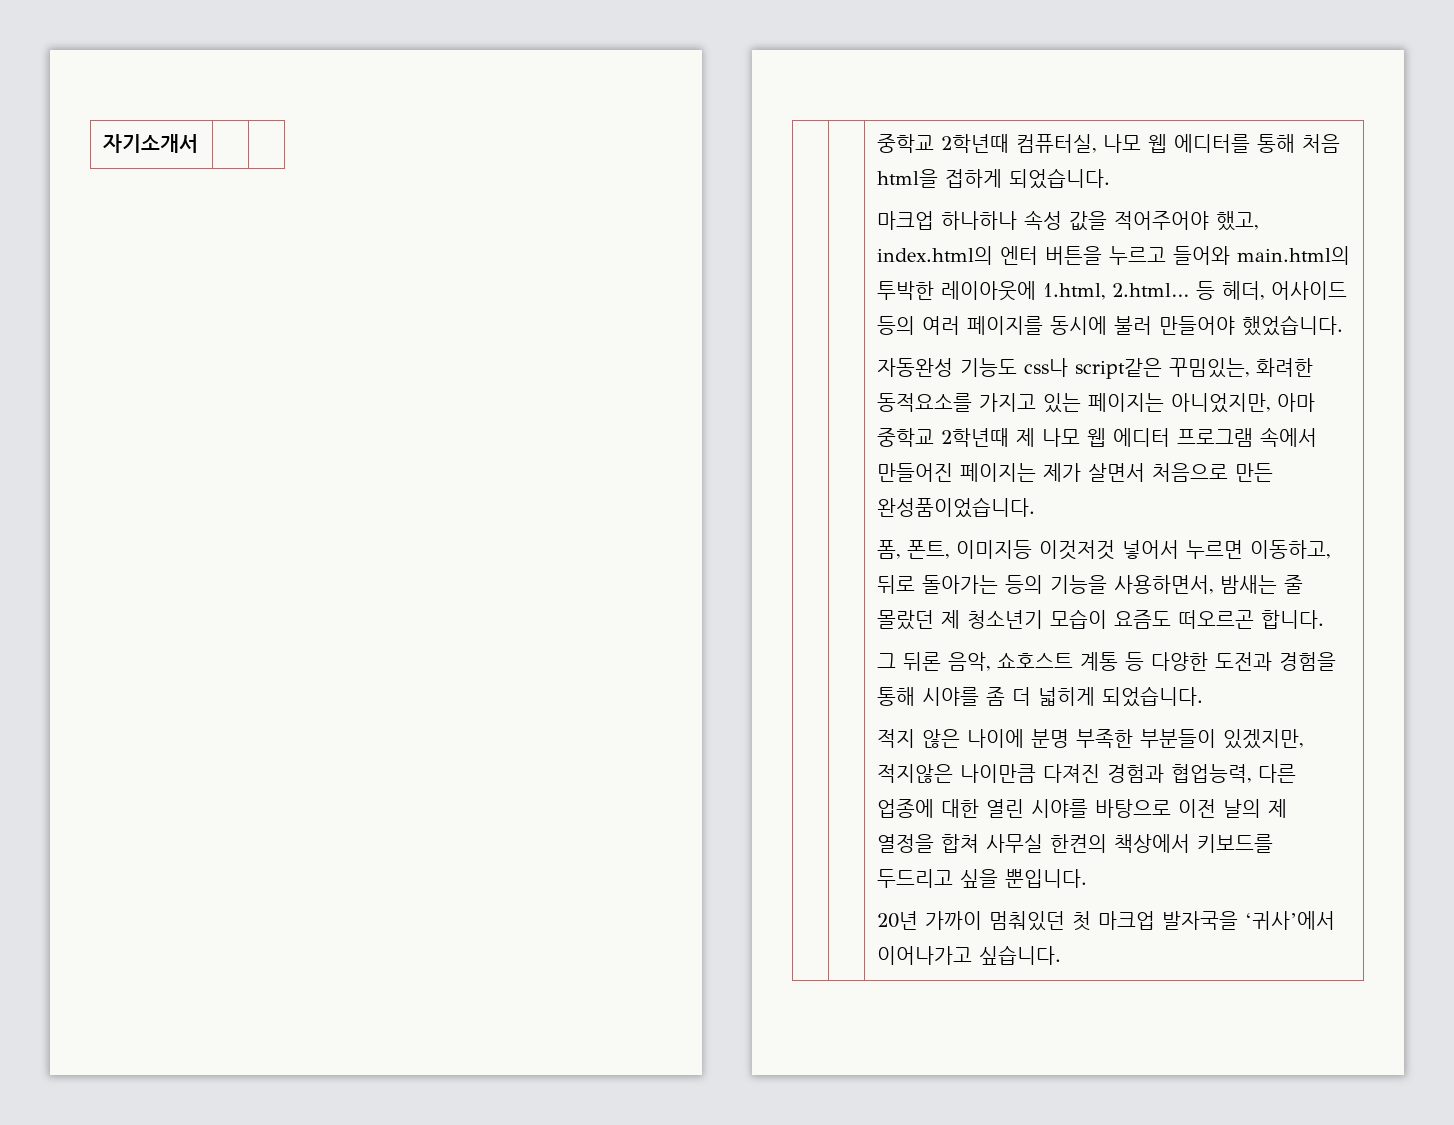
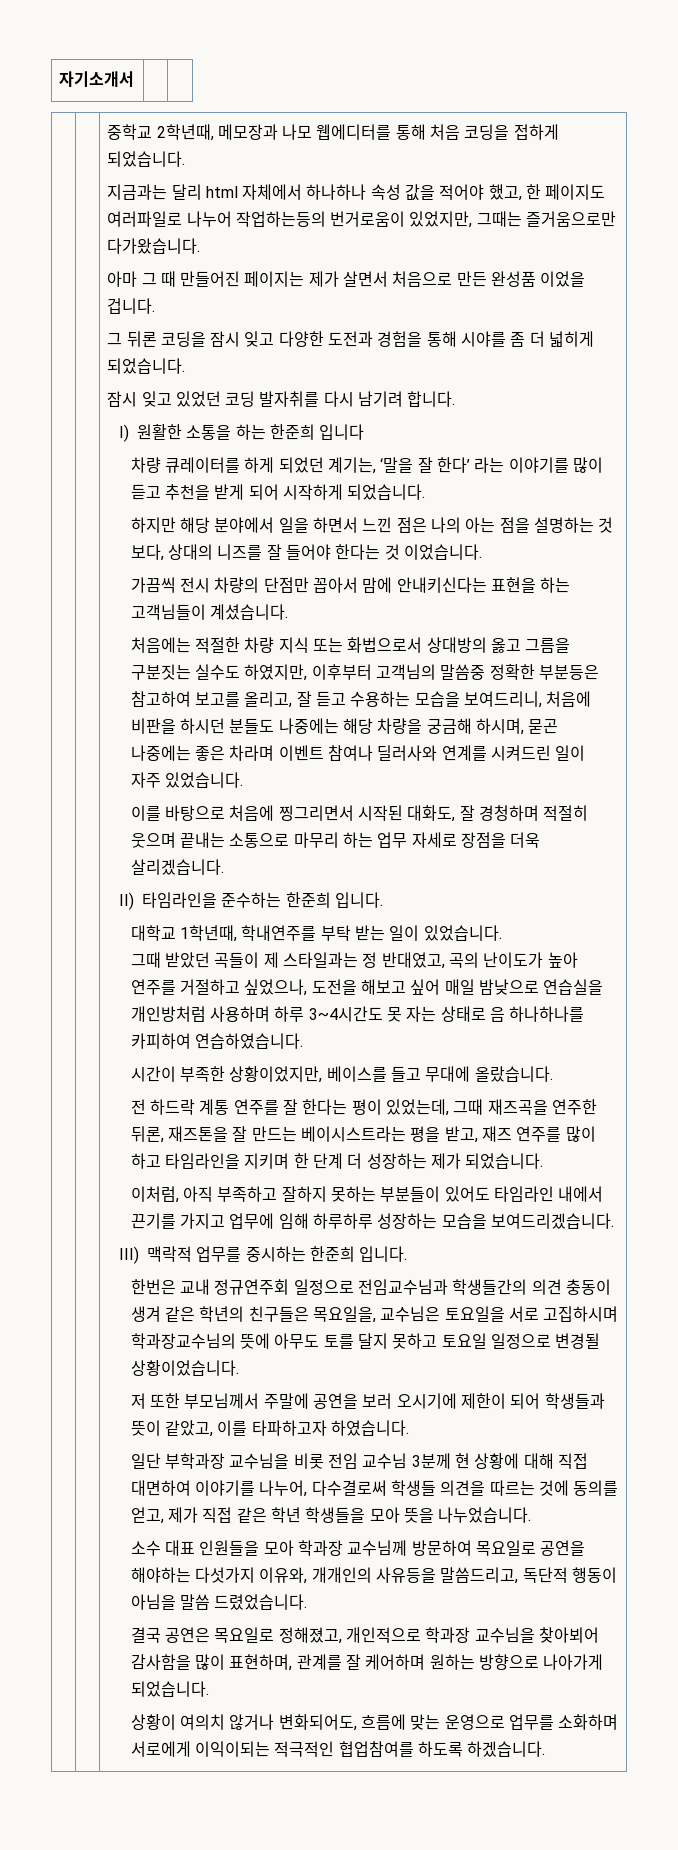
- 중학교 2학년때 컴퓨터실, 나모 웹 에디터를 통해 처음 html을 접하게 되었습니다.
+ 중학교 2학년때, 메모장과 나모 웹에디터를 통해 처음 코딩을 접하게 되었습니다.
- 마크업 하나하나 속성 값을 적어주어야 했고, index.html의 엔터 버튼을 누르고 들어와 main.html의 투박한 레이아웃에 1.html, 2.html… 등 헤더, 어사이드 등의 여러 페이지를 동시에 불러 만들어야 했었습니다.
- 자동완성 기능도 css나 script같은 꾸밈있는, 화려한 동적요소를 가지고 있는 페이지는 아니었지만, 아마 중학교 2학년때 제 나모 웹 에디터 프로그램 속에서 만들어진 페이지는 제가 살면서 처음으로 만든 완성품이었습니다.
- 폼, 폰트, 이미지등 이것저것 넣어서 누르면 이동하고, 뒤로 돌아가는 등의 기능을 사용하면서, 밤새는 줄 몰랐던 제 청소년기 모습이 요즘도 떠오르곤 합니다.
- 그 뒤론 음악, 쇼호스트 계통 등 다양한 도전과 경험을 통해 시야를 좀 더 넓히게 되었습니다.
+ 지금과는 달리 html 자체에서 하나하나 속성 값을 적어야 했고, 한 페이지도 여러파일로 나누어 작업하는등의 번거로움이 있었지만, 그때는 즐거움으로만 다가왔습니다.
+ 아마 그 때 만들어진 페이지는 제가 살면서 처음으로 만든 완성품 이었을 겁니다.
+ 그 뒤론 코딩을 잠시 잊고 다양한 도전과 경험을 통해 시야를 좀 더 넓히게 되었습니다.
- 적지 않은 나이에 분명 부족한 부분들이 있겠지만, 적지않은 나이만큼 다져진 경험과 협업능력, 다른 업종에 대한 열린 시야를 바탕으로 이전 날의 제 열정을 합쳐 사무실 한켠의 책상에서 키보드를 두드리고 싶을 뿐입니다.
- 20년 가까이 멈춰있던 첫 마크업 발자국을 ‘귀사’에서 이어나가고 싶습니다.
+ 잠시 잊고 있었던 코딩 발자취를 다시 남기려 합니다.
+ I) 원활한 소통을 하는 한준희 입니다
+ 차량 큐레이터를 하게 되었던 계기는, ‘말을 잘 한다’ 라는 이야기를 많이 듣고 추천을 받게 되어 시작하게 되었습니다.
+ 하지만 해당 분야에서 일을 하면서 느낀 점은 나의 아는 점을 설명하는 것 보다, 상대의 니즈를 잘 들어야 한다는 것 이었습니다.
+ 가끔씩 전시 차량의 단점만 꼽아서 맘에 안내키신다는 표현을 하는 고객님들이 계셨습니다.
+ 처음에는 적절한 차량 지식 또는 화법으로서 상대방의 옳고 그름을 구분짓는 실수도 하였지만, 이후부터 고객님의 말씀중 정확한 부분등은 참고하여 보고를 올리고, 잘 듣고 수용하는 모습을 보여드리니, 처음에 비판을 하시던 분들도 나중에는 해당 차량을 궁금해 하시며, 묻곤 나중에는 좋은 차라며 이벤트 참여나 딜러사와 연계를 시켜드린 일이 자주 있었습니다.
+ 이를 바탕으로 처음에 찡그리면서 시작된 대화도, 잘 경청하며 적절히 웃으며 끝내는 소통으로 마무리 하는 업무 자세로 장점을 더욱 살리겠습니다.
+ II) 타임라인을 준수하는 한준희 입니다.
+ 대학교 1학년때, 학내연주를 부탁 받는 일이 있었습니다.
+ 그때 받았던 곡들이 제 스타일과는 정 반대였고, 곡의 난이도가 높아 연주를 거절하고 싶었으나, 도전을 해보고 싶어 매일 밤낮으로 연습실을 개인방처럼 사용하며 하루 3~4시간도 못 자는 상태로 음 하나하나를 카피하여 연습하였습니다.
+ 시간이 부족한 상황이었지만, 베이스를 들고 무대에 올랐습니다.
+ 전 하드락 계통 연주를 잘 한다는 평이 있었는데, 그때 재즈곡을 연주한 뒤론, 재즈톤을 잘 만드는 베이시스트라는 평을 받고, 재즈 연주를 많이 하고 타임라인을 지키며 한 단계 더 성장하는 제가 되었습니다.
+ 이처럼, 아직 부족하고 잘하지 못하는 부분들이 있어도 타임라인 내에서 끈기를 가지고 업무에 임해 하루하루 성장하는 모습을 보여드리겠습니다.
+ III) 맥락적 업무를 중시하는 한준희 입니다.
+ 한번은 교내 정규연주회 일정으로 전임교수님과 학생들간의 의견 충동이 생겨 같은 학년의 친구들은 목요일을, 교수님은 토요일을 서로 고집하시며 학과장교수님의 뜻에 아무도 토를 달지 못하고 토요일 일정으로 변경될 상황이었습니다.
+ 저 또한 부모님께서 주말에 공연을 보러 오시기에 제한이 되어 학생들과 뜻이 같았고, 이를 타파하고자 하였습니다.
+ 일단 부학과장 교수님을 비롯 전임 교수님 3분께 현 상황에 대해 직접 대면하여 이야기를 나누어, 다수결로써 학생들 의견을 따르는 것에 동의를 얻고, 제가 직접 같은 학년 학생들을 모아 뜻을 나누었습니다.
+ 소수 대표 인원들을 모아 학과장 교수님께 방문하여 목요일로 공연을 해야하는 다섯가지 이유와, 개개인의 사유등을 말씀드리고, 독단적 행동이 아님을 말씀 드렸었습니다.
+ 결국 공연은 목요일로 정해졌고, 개인적으로 학과장 교수님을 찾아뵈어 감사함을 많이 표현하며, 관계를 잘 케어하며 원하는 방향으로 나아가게 되었습니다.
+ 상황이 여의치 않거나 변화되어도, 흐름에 맞는 운영으로 업무를 소화하며 서로에게 이익이되는 적극적인 협업참여를 하도록 하겠습니다.

